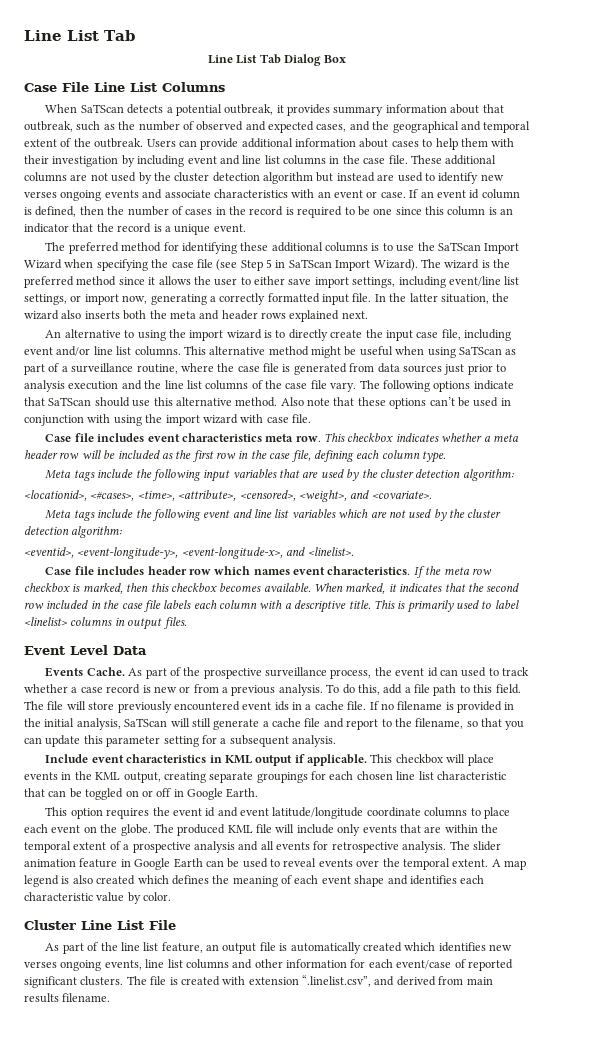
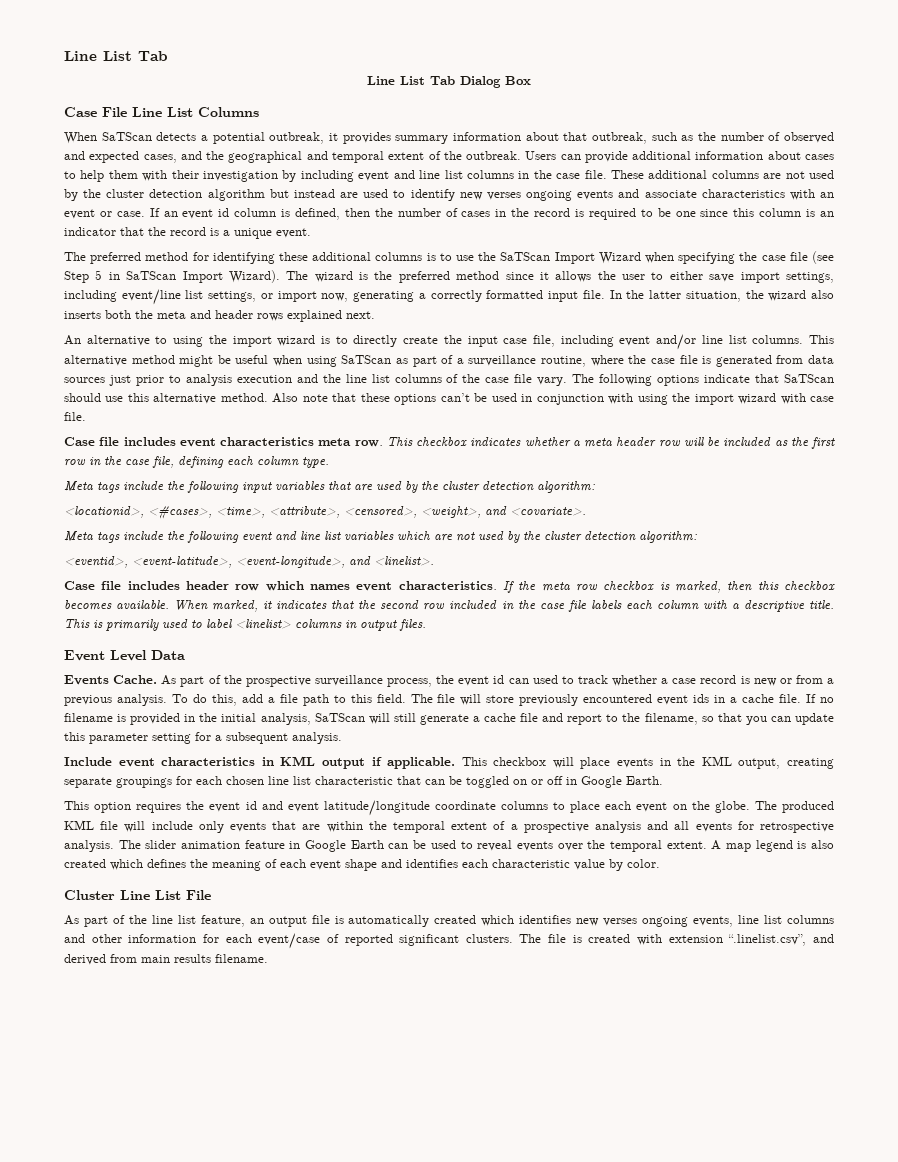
- <eventid>, <event-longitude-y>, <event-longitude-x>, and <linelist>.
+ <eventid>, <event-latitude>, <event-longitude>, and <linelist>.

